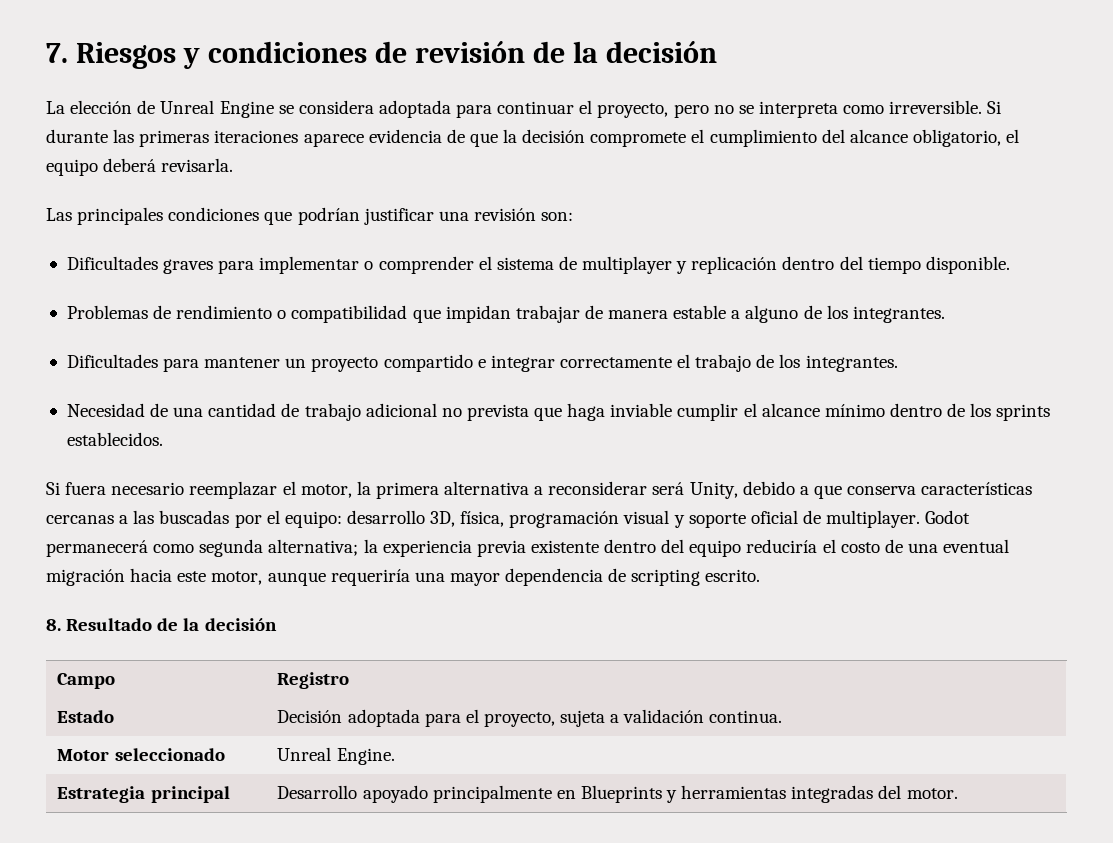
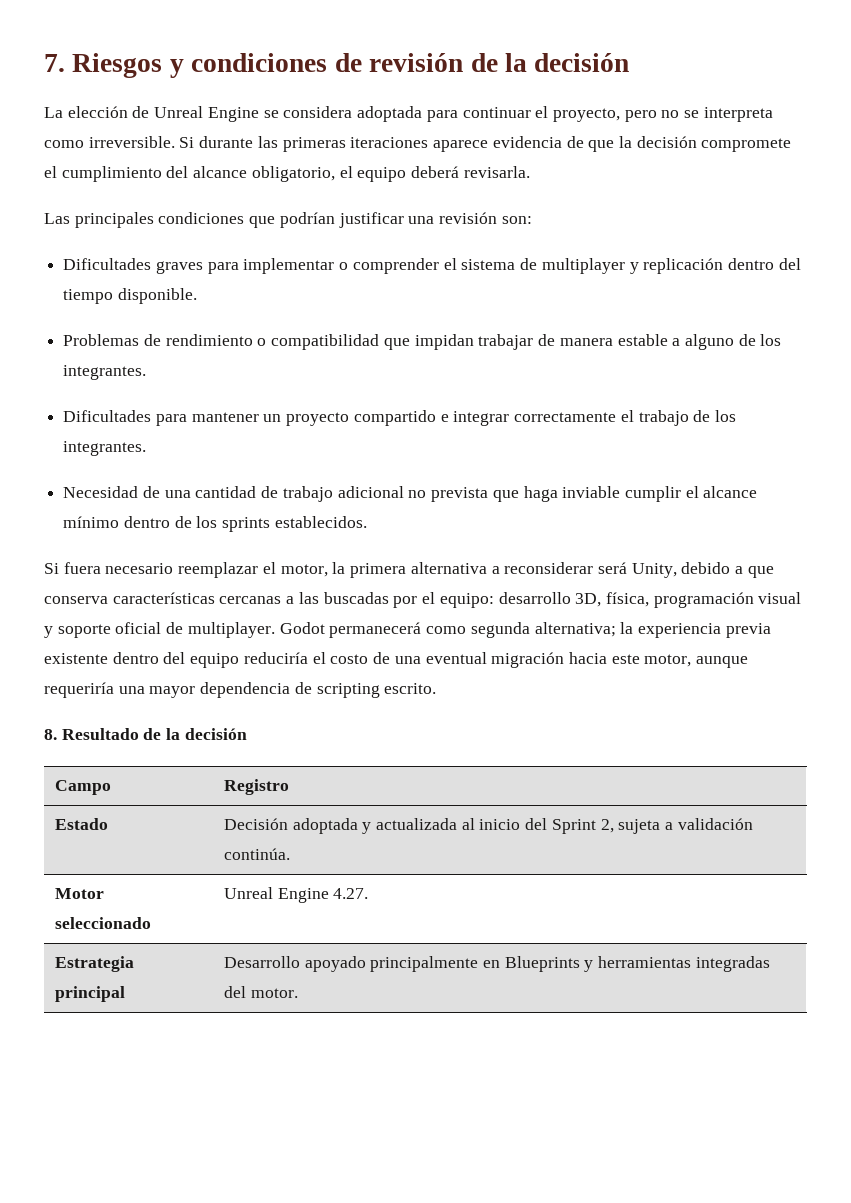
- Estado | Decisión adoptada para el proyecto, sujeta a validación continua.
+ Estado | Decisión adoptada y actualizada al inicio del Sprint 2, sujeta a validación continúa.
- Motor seleccionado | Unreal Engine.
+ Motor seleccionado | Unreal Engine 4.27.

